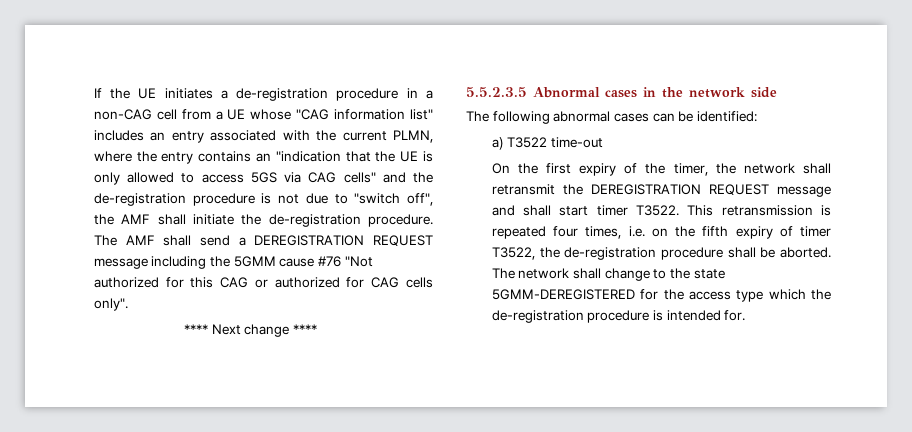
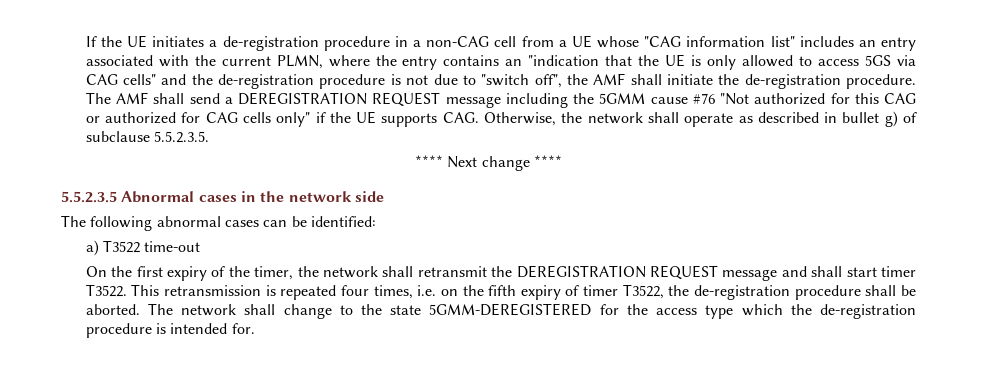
- The AMF shall send a DEREGISTRATION REQUEST message including the 5GMM cause #76 "Not authorized for this CAG or authorized for CAG cells only".
+ The AMF shall send a DEREGISTRATION REQUEST message including the 5GMM cause #76 "Not authorized for this CAG or authorized for CAG cells only" if the UE supports CAG. Otherwise, the network shall operate as described in bullet g) of subclause 5.5.2.3.5.

